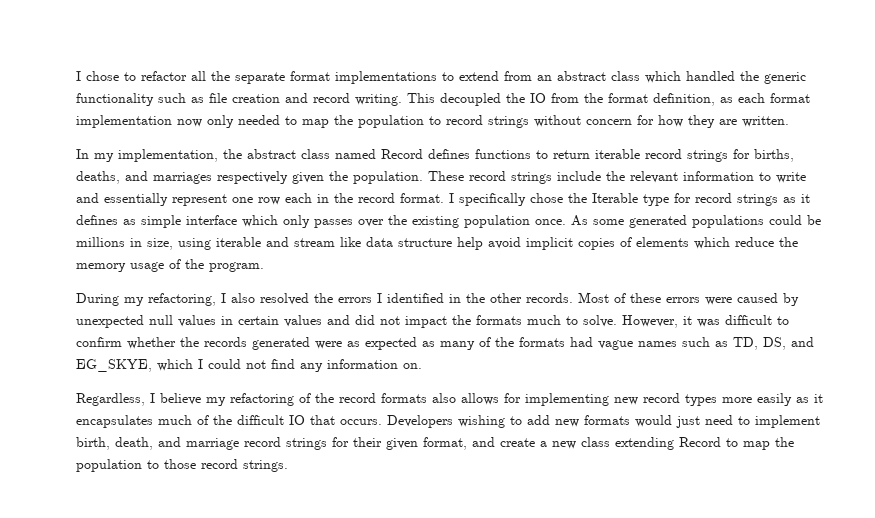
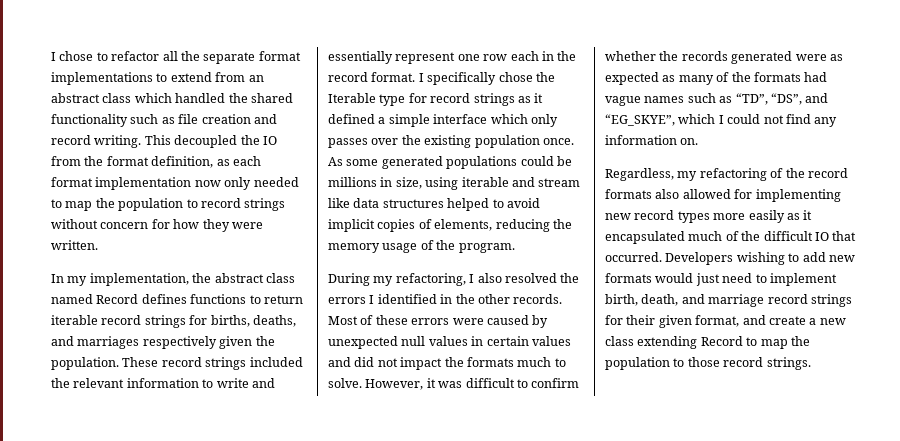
- I chose to refactor all the separate format implementations to extend from an abstract class which handled the generic functionality such as file creation and record writing.
+ I chose to refactor all the separate format implementations to extend from an abstract class which handled the shared functionality such as file creation and record writing.
- This decoupled the IO from the format definition, as each format implementation now only needed to map the population to record strings without concern for how they are written.
+ This decoupled the IO from the format definition, as each format implementation now only needed to map the population to record strings without concern for how they were written.
- These record strings include the relevant information to write and essentially represent one row each in the record format.
+ These record strings included the relevant information to write and essentially represent one row each in the record format.
- I specifically chose the Iterable type for record strings as it defines as simple interface which only passes over the existing population once.
+ I specifically chose the Iterable type for record strings as it defined a simple interface which only passes over the existing population once.
- As some generated populations could be millions in size, using iterable and stream like data structure help avoid implicit copies of elements which reduce the memory usage of the program.
+ As some generated populations could be millions in size, using iterable and stream like data structures helped to avoid implicit copies of elements, reducing the memory usage of the program.
- However, it was difficult to confirm whether the records generated were as expected as many of the formats had vague names such as TD, DS, and EG_SKYE, which I could not find any information on.
+ However, it was difficult to confirm whether the records generated were as expected as many of the formats had vague names such as “TD”, “DS”, and “EG_SKYE”, which I could not find any information on.
- Regardless, I believe my refactoring of the record formats also allows for implementing new record types more easily as it encapsulates much of the difficult IO that occurs.
+ Regardless, my refactoring of the record formats also allowed for implementing new record types more easily as it encapsulated much of the difficult IO that occurred.

